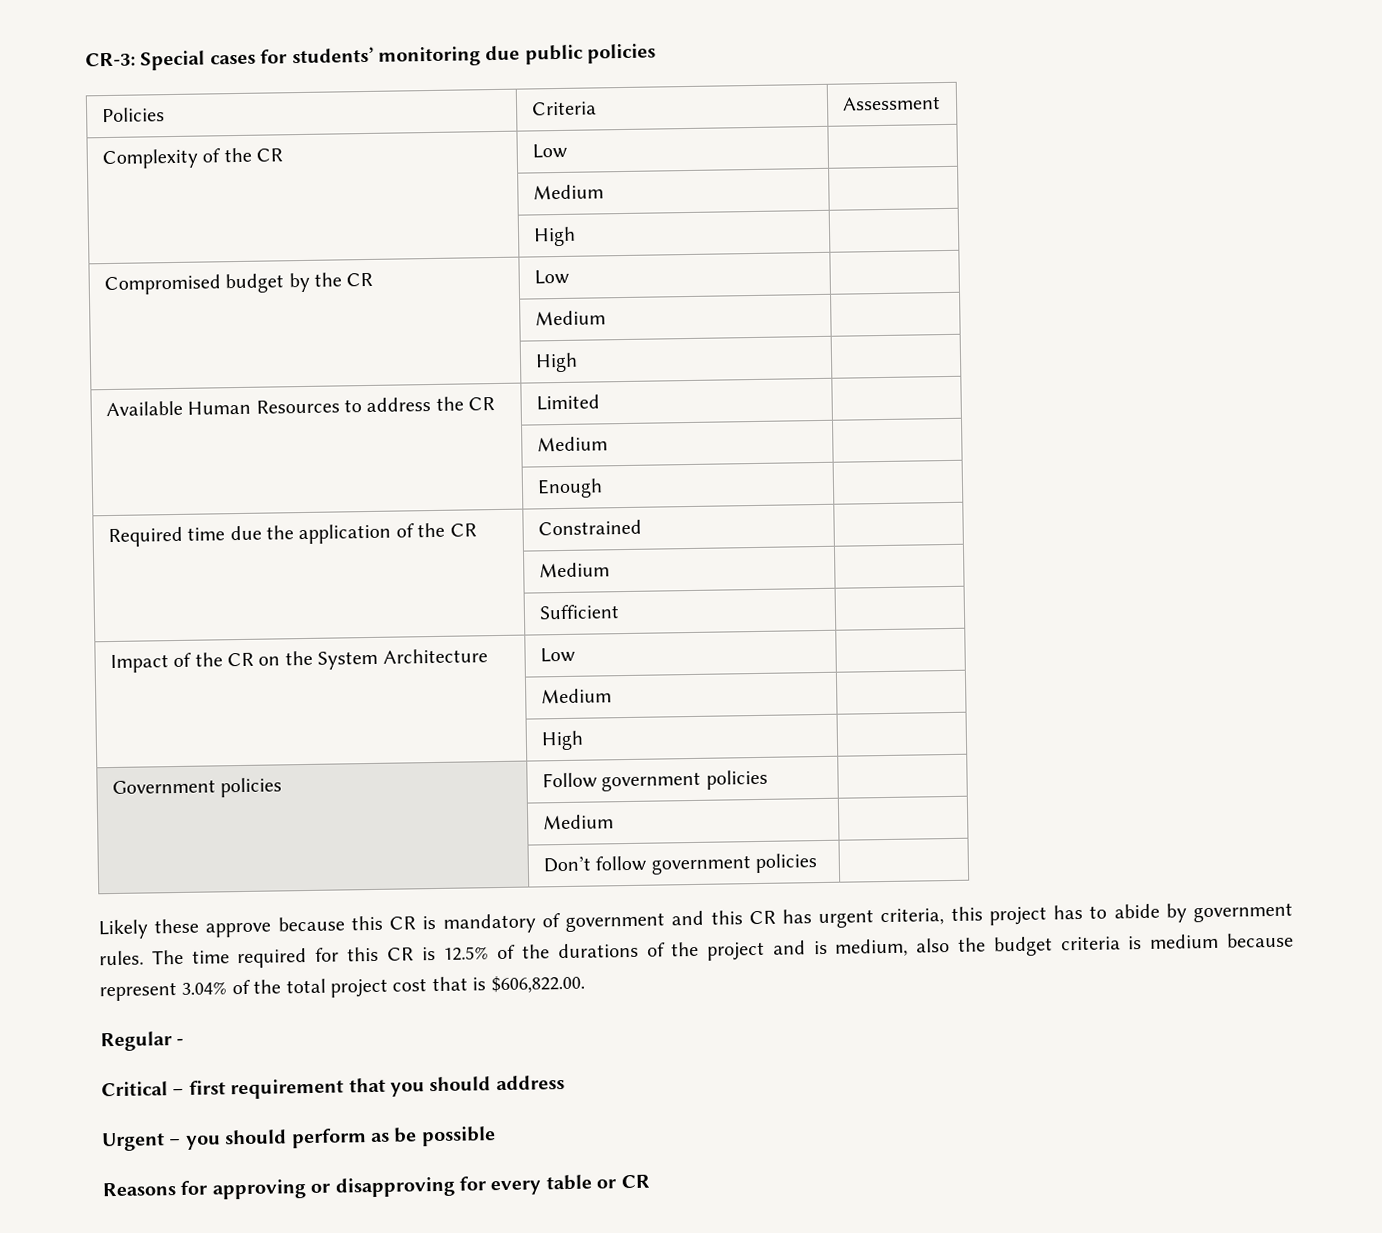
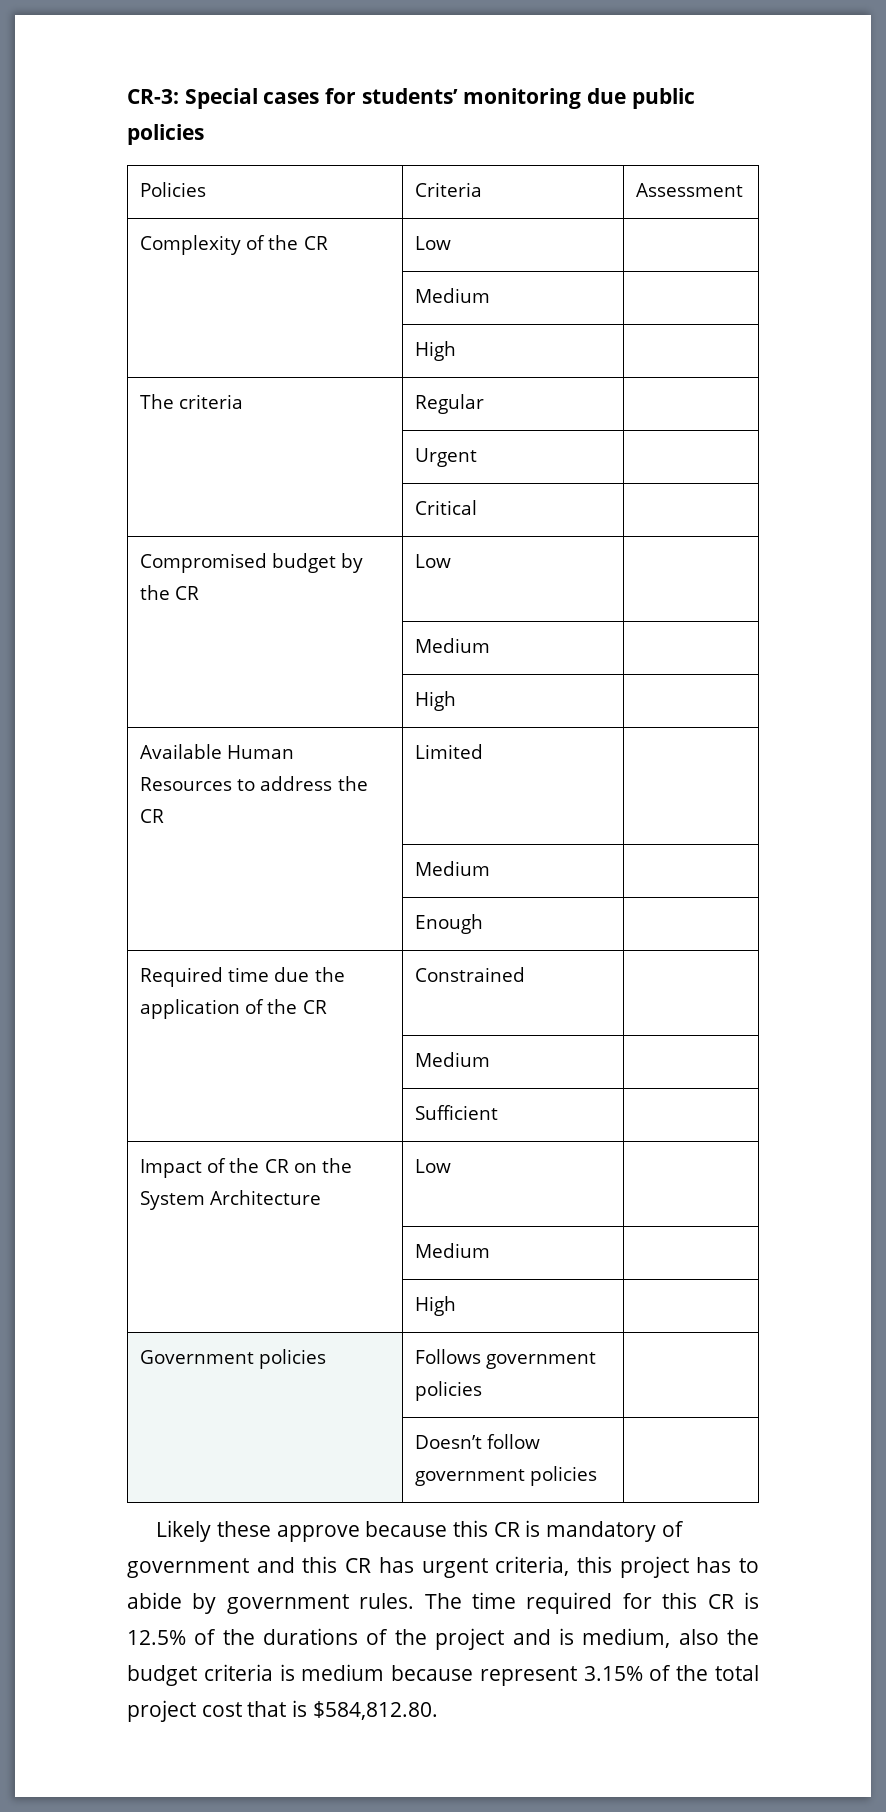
+ The criteria | Regular |
+ | Urgent |
+ | Critical |
- Government policies | Follow government policies |
- | Medium |
- | Don’t follow government policies |
+ Government policies | Follows government policies |
+ | Doesn’t follow government policies |
- The time required for this CR is 12.5% of the durations of the project and is medium, also the budget criteria is medium because represent 3.04% of the total project cost that is $606,822.00.
- Regular -
- Critical – first requirement that you should address
- Urgent – you should perform as be possible
- Reasons for approving or disapproving for every table or CR
+ The time required for this CR is 12.5% of the durations of the project and is medium, also the budget criteria is medium because represent 3.15% of the total project cost that is $584,812.80.

